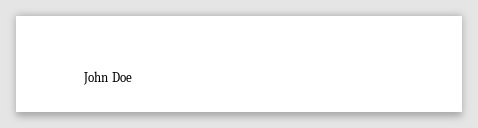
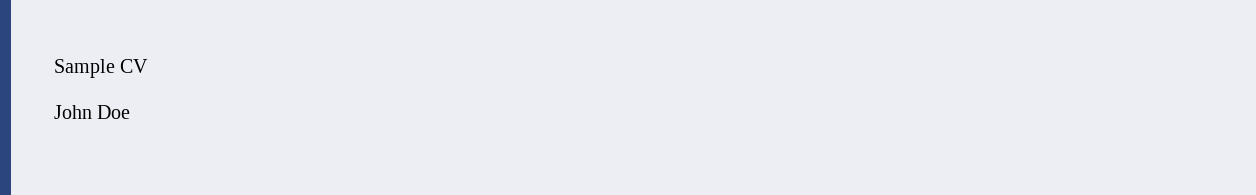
+ Sample CV

